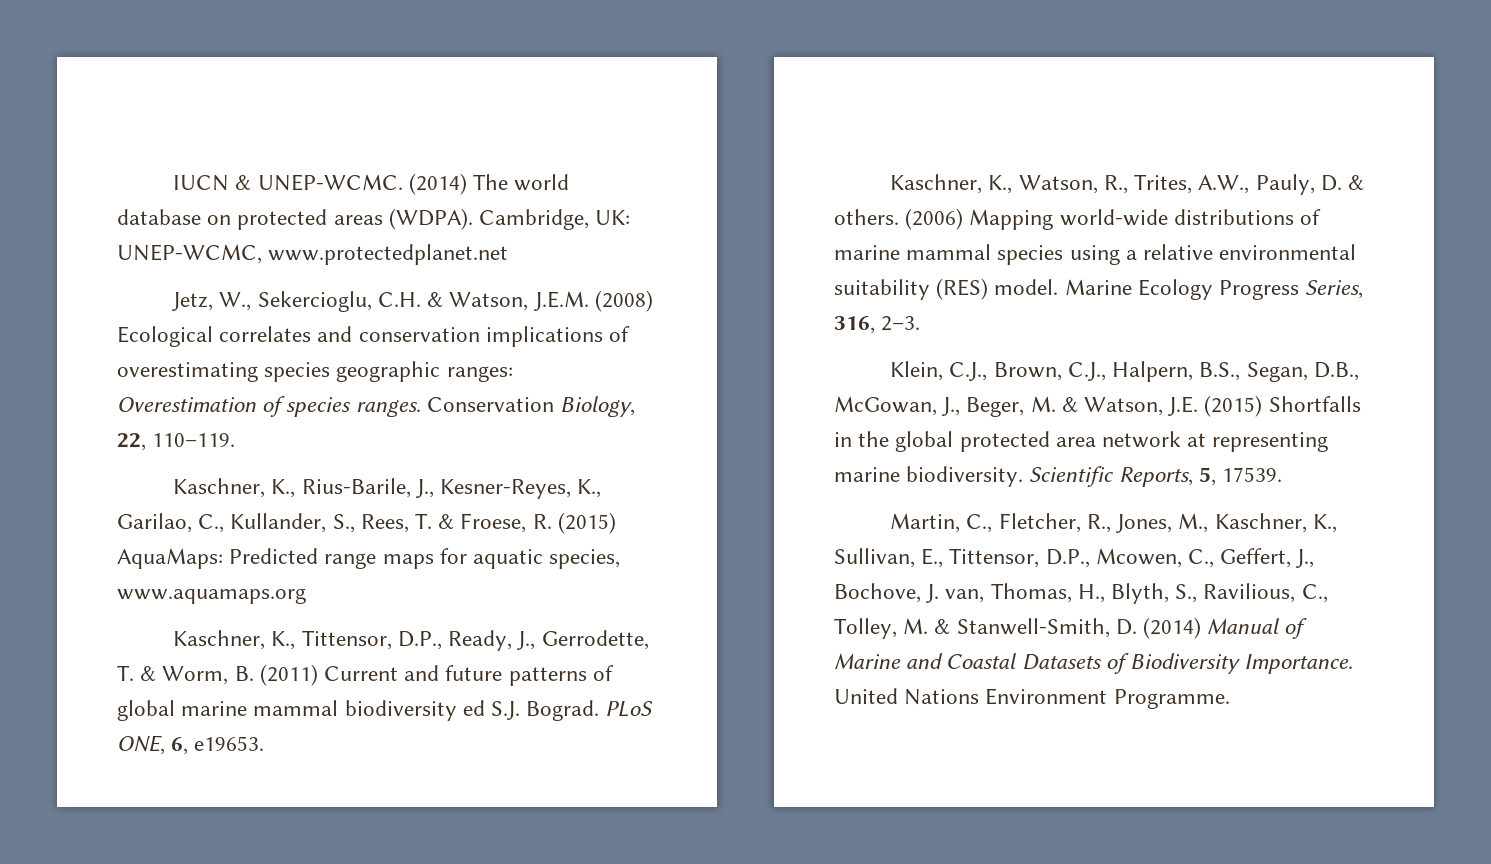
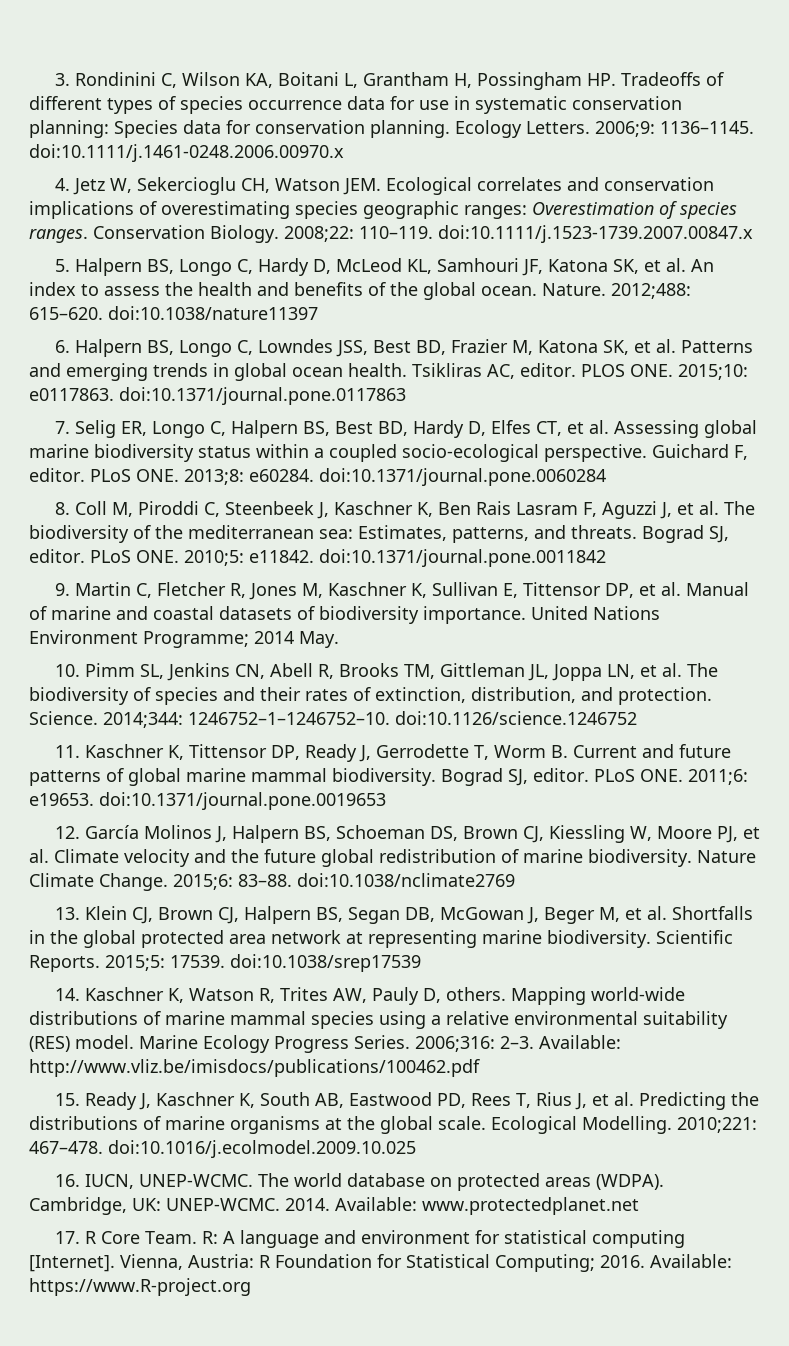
- IUCN & UNEP-WCMC. (2014) The world database on protected areas (WDPA). Cambridge, UK: UNEP-WCMC, www.protectedplanet.net
- Jetz, W., Sekercioglu, C.H. & Watson, J.E.M. (2008) Ecological correlates and conservation implications of overestimating species geographic ranges: Overestimation of species ranges.
+ 3. Rondinini C, Wilson KA, Boitani L, Grantham H, Possingham HP. Tradeoffs of different types of species occurrence data for use in systematic conservation planning: Species data for conservation planning. Ecology Letters. 2006;9: 1136–1145. doi:10.1111/j.1461-0248.2006.00970.x
+ 4. Jetz W, Sekercioglu CH, Watson JEM. Ecological correlates and conservation implications of overestimating species geographic ranges: Overestimation of species ranges.
- Conservation Biology, 22, 110–119.
- Kaschner, K., Rius-Barile, J., Kesner-Reyes, K., Garilao, C., Kullander, S., Rees, T. & Froese, R. (2015) AquaMaps: Predicted range maps for aquatic species, www.aquamaps.org
- Kaschner, K., Tittensor, D.P., Ready, J., Gerrodette, T. & Worm, B. (2011) Current and future patterns of global marine mammal biodiversity ed S.J. Bograd. PLoS ONE, 6, e19653.
- Kaschner, K., Watson, R., Trites, A.W., Pauly, D. & others. (2006) Mapping world-wide distributions of marine mammal species using a relative environmental suitability (RES) model.
+ Conservation Biology. 2008;22: 110–119. doi:10.1111/j.1523-1739.2007.00847.x
+ 5. Halpern BS, Longo C, Hardy D, McLeod KL, Samhouri JF, Katona SK, et al. An index to assess the health and benefits of the global ocean. Nature. 2012;488: 615–620. doi:10.1038/nature11397
+ 6. Halpern BS, Longo C, Lowndes JSS, Best BD, Frazier M, Katona SK, et al. Patterns and emerging trends in global ocean health. Tsikliras AC, editor. PLOS ONE. 2015;10: e0117863. doi:10.1371/journal.pone.0117863
+ 7. Selig ER, Longo C, Halpern BS, Best BD, Hardy D, Elfes CT, et al. Assessing global marine biodiversity status within a coupled socio-ecological perspective. Guichard F, editor. PLoS ONE. 2013;8: e60284. doi:10.1371/journal.pone.0060284
+ 8. Coll M, Piroddi C, Steenbeek J, Kaschner K, Ben Rais Lasram F, Aguzzi J, et al. The biodiversity of the mediterranean sea: Estimates, patterns, and threats. Bograd SJ, editor. PLoS ONE. 2010;5: e11842. doi:10.1371/journal.pone.0011842
+ 9. Martin C, Fletcher R, Jones M, Kaschner K, Sullivan E, Tittensor DP, et al. Manual of marine and coastal datasets of biodiversity importance. United Nations Environment Programme; 2014 May.
+ 10. Pimm SL, Jenkins CN, Abell R, Brooks TM, Gittleman JL, Joppa LN, et al. The biodiversity of species and their rates of extinction, distribution, and protection. Science. 2014;344: 1246752–1–1246752–10. doi:10.1126/science.1246752
+ 11. Kaschner K, Tittensor DP, Ready J, Gerrodette T, Worm B. Current and future patterns of global marine mammal biodiversity. Bograd SJ, editor. PLoS ONE. 2011;6: e19653. doi:10.1371/journal.pone.0019653
+ 12. García Molinos J, Halpern BS, Schoeman DS, Brown CJ, Kiessling W, Moore PJ, et al. Climate velocity and the future global redistribution of marine biodiversity. Nature Climate Change. 2015;6: 83–88. doi:10.1038/nclimate2769
+ 13. Klein CJ, Brown CJ, Halpern BS, Segan DB, McGowan J, Beger M, et al. Shortfalls in the global protected area network at representing marine biodiversity. Scientific Reports. 2015;5: 17539. doi:10.1038/srep17539
+ 14. Kaschner K, Watson R, Trites AW, Pauly D, others. Mapping world-wide distributions of marine mammal species using a relative environmental suitability (RES) model.
- Marine Ecology Progress Series, 316, 2–3.
- Klein, C.J., Brown, C.J., Halpern, B.S., Segan, D.B., McGowan, J., Beger, M. & Watson, J.E. (2015) Shortfalls in the global protected area network at representing marine biodiversity. Scientific Reports, 5, 17539.
- Martin, C., Fletcher, R., Jones, M., Kaschner, K., Sullivan, E., Tittensor, D.P., Mcowen, C., Geffert, J., Bochove, J. van, Thomas, H., Blyth, S., Ravilious, C., Tolley, M. & Stanwell-Smith, D. (2014) Manual of Marine and Coastal Datasets of Biodiversity Importance. United Nations Environment Programme.
+ Marine Ecology Progress Series. 2006;316: 2–3. Available: http://www.vliz.be/imisdocs/publications/100462.pdf
+ 15. Ready J, Kaschner K, South AB, Eastwood PD, Rees T, Rius J, et al. Predicting the distributions of marine organisms at the global scale. Ecological Modelling. 2010;221: 467–478. doi:10.1016/j.ecolmodel.2009.10.025
+ 16. IUCN, UNEP-WCMC. The world database on protected areas (WDPA). Cambridge, UK: UNEP-WCMC. 2014. Available: www.protectedplanet.net
+ 17. R Core Team. R: A language and environment for statistical computing [Internet]. Vienna, Austria: R Foundation for Statistical Computing; 2016. Available: https://www.R-project.org

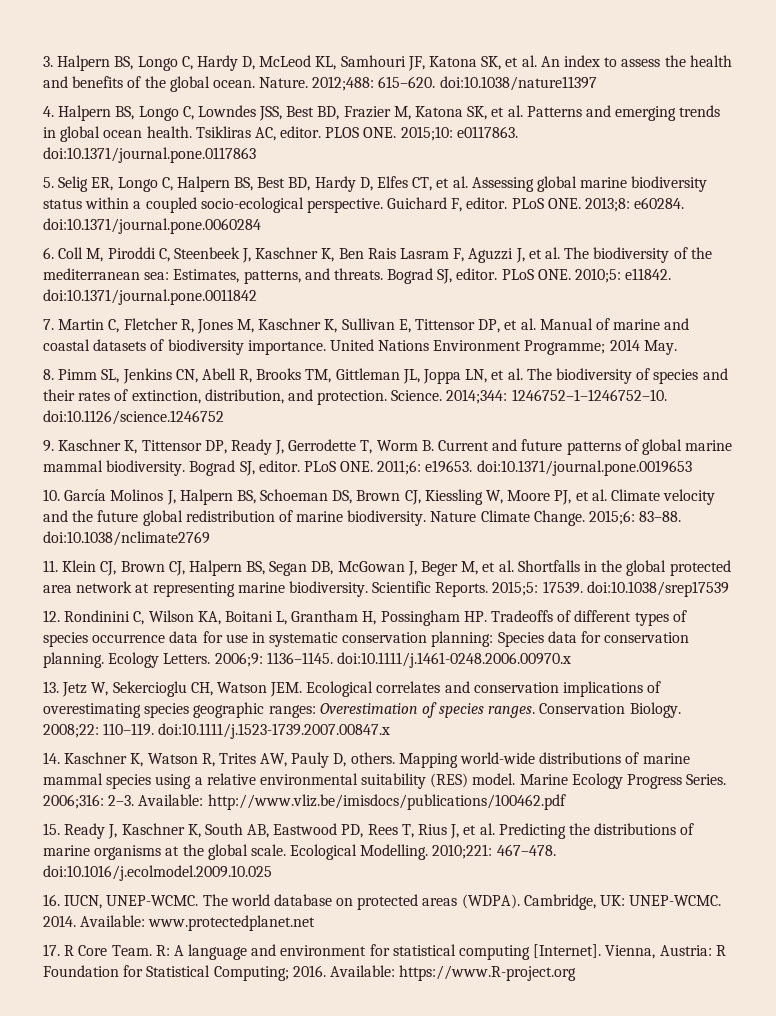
- 3. Rondinini C, Wilson KA, Boitani L, Grantham H, Possingham HP. Tradeoffs of different types of species occurrence data for use in systematic conservation planning: Species data for conservation planning.
+ 3. Halpern BS, Longo C, Hardy D, McLeod KL, Samhouri JF, Katona SK, et al. An index to assess the health and benefits of the global ocean. Nature. 2012;488: 615–620. doi:10.1038/nature11397
+ 4. Halpern BS, Longo C, Lowndes JSS, Best BD, Frazier M, Katona SK, et al. Patterns and emerging trends in global ocean health. Tsikliras AC, editor. PLOS ONE. 2015;10: e0117863. doi:10.1371/journal.pone.0117863
+ 5. Selig ER, Longo C, Halpern BS, Best BD, Hardy D, Elfes CT, et al. Assessing global marine biodiversity status within a coupled socio-ecological perspective. Guichard F, editor. PLoS ONE. 2013;8: e60284. doi:10.1371/journal.pone.0060284
+ 6. Coll M, Piroddi C, Steenbeek J, Kaschner K, Ben Rais Lasram F, Aguzzi J, et al. The biodiversity of the mediterranean sea: Estimates, patterns, and threats. Bograd SJ, editor. PLoS ONE. 2010;5: e11842. doi:10.1371/journal.pone.0011842
+ 7. Martin C, Fletcher R, Jones M, Kaschner K, Sullivan E, Tittensor DP, et al. Manual of marine and coastal datasets of biodiversity importance. United Nations Environment Programme; 2014 May.
+ 8. Pimm SL, Jenkins CN, Abell R, Brooks TM, Gittleman JL, Joppa LN, et al. The biodiversity of species and their rates of extinction, distribution, and protection. Science. 2014;344: 1246752–1–1246752–10. doi:10.1126/science.1246752
+ 9. Kaschner K, Tittensor DP, Ready J, Gerrodette T, Worm B. Current and future patterns of global marine mammal biodiversity. Bograd SJ, editor. PLoS ONE. 2011;6: e19653. doi:10.1371/journal.pone.0019653
+ 10. García Molinos J, Halpern BS, Schoeman DS, Brown CJ, Kiessling W, Moore PJ, et al. Climate velocity and the future global redistribution of marine biodiversity. Nature Climate Change. 2015;6: 83–88. doi:10.1038/nclimate2769
+ 11. Klein CJ, Brown CJ, Halpern BS, Segan DB, McGowan J, Beger M, et al. Shortfalls in the global protected area network at representing marine biodiversity. Scientific Reports. 2015;5: 17539. doi:10.1038/srep17539
+ 12. Rondinini C, Wilson KA, Boitani L, Grantham H, Possingham HP. Tradeoffs of different types of species occurrence data for use in systematic conservation planning: Species data for conservation planning.
- 4. Jetz W, Sekercioglu CH, Watson JEM. Ecological correlates and conservation implications of overestimating species geographic ranges: Overestimation of species ranges.
+ 13. Jetz W, Sekercioglu CH, Watson JEM. Ecological correlates and conservation implications of overestimating species geographic ranges: Overestimation of species ranges.
- 5. Halpern BS, Longo C, Hardy D, McLeod KL, Samhouri JF, Katona SK, et al. An index to assess the health and benefits of the global ocean. Nature. 2012;488: 615–620. doi:10.1038/nature11397
- 6. Halpern BS, Longo C, Lowndes JSS, Best BD, Frazier M, Katona SK, et al. Patterns and emerging trends in global ocean health. Tsikliras AC, editor. PLOS ONE. 2015;10: e0117863. doi:10.1371/journal.pone.0117863
- 7. Selig ER, Longo C, Halpern BS, Best BD, Hardy D, Elfes CT, et al. Assessing global marine biodiversity status within a coupled socio-ecological perspective. Guichard F, editor. PLoS ONE. 2013;8: e60284. doi:10.1371/journal.pone.0060284
- 8. Coll M, Piroddi C, Steenbeek J, Kaschner K, Ben Rais Lasram F, Aguzzi J, et al. The biodiversity of the mediterranean sea: Estimates, patterns, and threats. Bograd SJ, editor. PLoS ONE. 2010;5: e11842. doi:10.1371/journal.pone.0011842
- 9. Martin C, Fletcher R, Jones M, Kaschner K, Sullivan E, Tittensor DP, et al. Manual of marine and coastal datasets of biodiversity importance. United Nations Environment Programme; 2014 May.
- 10. Pimm SL, Jenkins CN, Abell R, Brooks TM, Gittleman JL, Joppa LN, et al. The biodiversity of species and their rates of extinction, distribution, and protection. Science. 2014;344: 1246752–1–1246752–10. doi:10.1126/science.1246752
- 11. Kaschner K, Tittensor DP, Ready J, Gerrodette T, Worm B. Current and future patterns of global marine mammal biodiversity. Bograd SJ, editor. PLoS ONE. 2011;6: e19653. doi:10.1371/journal.pone.0019653
- 12. García Molinos J, Halpern BS, Schoeman DS, Brown CJ, Kiessling W, Moore PJ, et al. Climate velocity and the future global redistribution of marine biodiversity. Nature Climate Change. 2015;6: 83–88. doi:10.1038/nclimate2769
- 13. Klein CJ, Brown CJ, Halpern BS, Segan DB, McGowan J, Beger M, et al. Shortfalls in the global protected area network at representing marine biodiversity. Scientific Reports. 2015;5: 17539. doi:10.1038/srep17539

